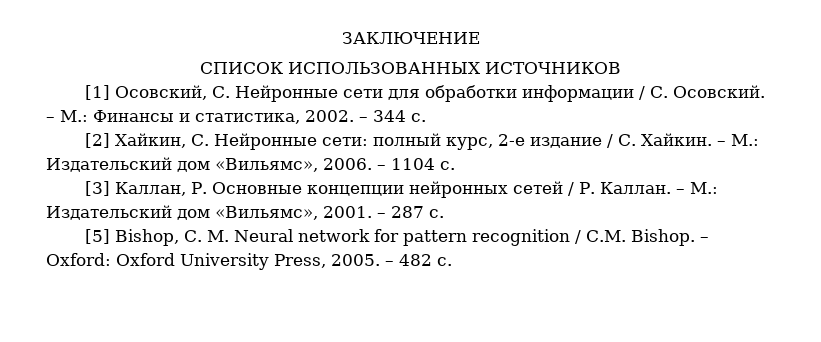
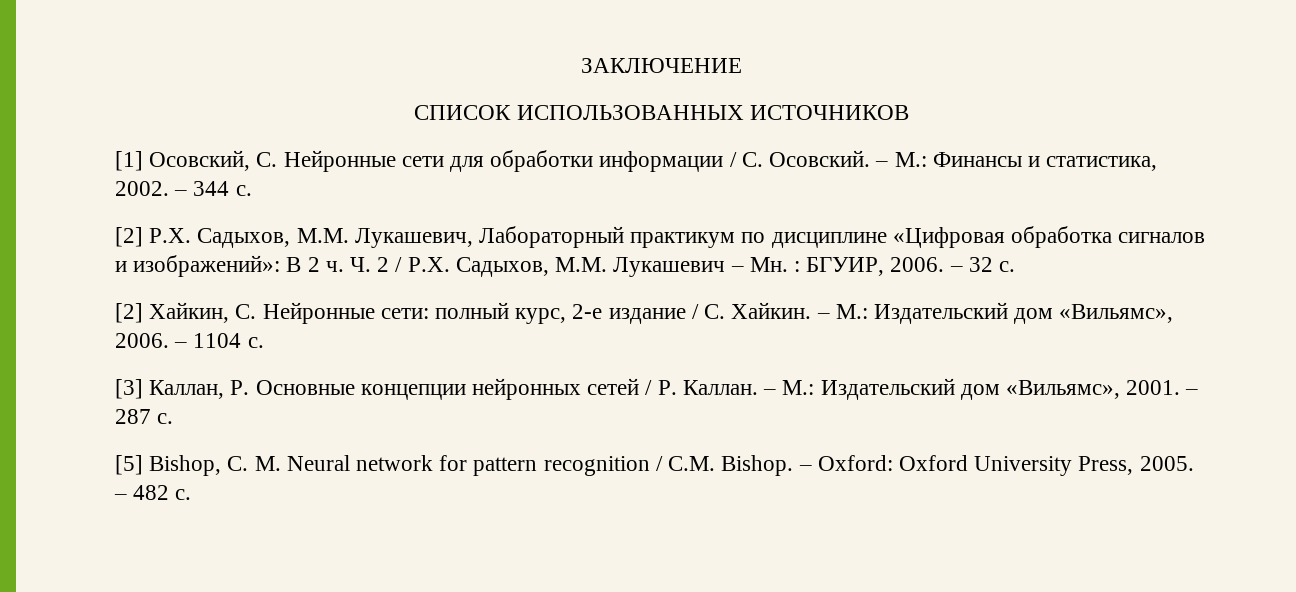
+ [2] Р.Х. Садыхов, М.М. Лукашевич, Лабораторный практикум по дисциплине «Цифровая обработка сигналов и изображений»: В 2 ч. Ч. 2 / Р.Х. Садыхов, М.М. Лукашевич – Мн. : БГУИР, 2006. – 32 с.

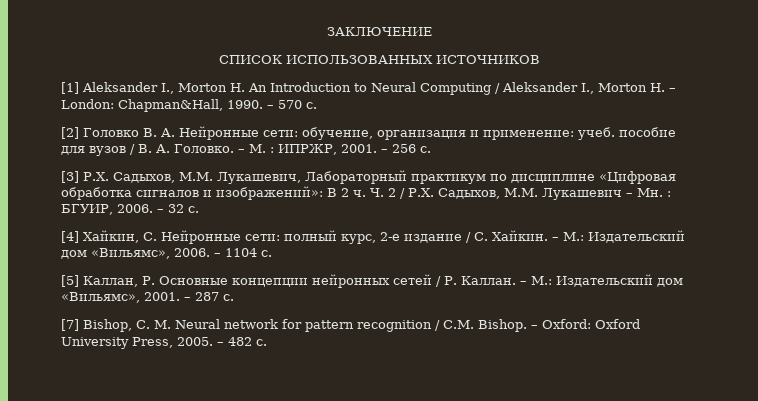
- [1] Осовский, С. Нейронные сети для обработки информации / С. Осовский. – М.: Финансы и статистика, 2002. – 344 с.
- [2] Р.Х. Садыхов, М.М. Лукашевич, Лабораторный практикум по дисциплине «Цифровая обработка сигналов и изображений»: В 2 ч. Ч. 2 / Р.Х. Садыхов, М.М. Лукашевич – Мн. : БГУИР, 2006.
+ [1] Aleksander I., Morton H. An Introduction to Neural Computing / Aleksander I., Morton H. – London: Chapman&Hall, 1990. – 570 с.
+ [2] Головко В. А. Нейронные сети: обучение, организация и применение: учеб. пособие для вузов / В. А. Головко. – М. : ИПРЖР, 2001. – 256 с.
+ [3] Р.Х. Садыхов, М.М. Лукашевич, Лабораторный практикум по дисциплине «Цифровая обработка сигналов и изображений»: В 2 ч. Ч. 2 / Р.Х. Садыхов, М.М. Лукашевич – Мн. : БГУИР, 2006.
- [2] Хайкин, С. Нейронные сети: полный курс, 2-е издание / С. Хайкин.
+ [4] Хайкин, С. Нейронные сети: полный курс, 2-е издание / С. Хайкин.
- [3] Каллан, Р. Основные концепции нейронных сетей / Р. Каллан.
+ [5] Каллан, Р. Основные концепции нейронных сетей / Р. Каллан.
- [5] Bishop, C. M. Neural network for pattern recognition / C.M. Bishop.
+ [7] Bishop, C. M. Neural network for pattern recognition / C.M. Bishop.

